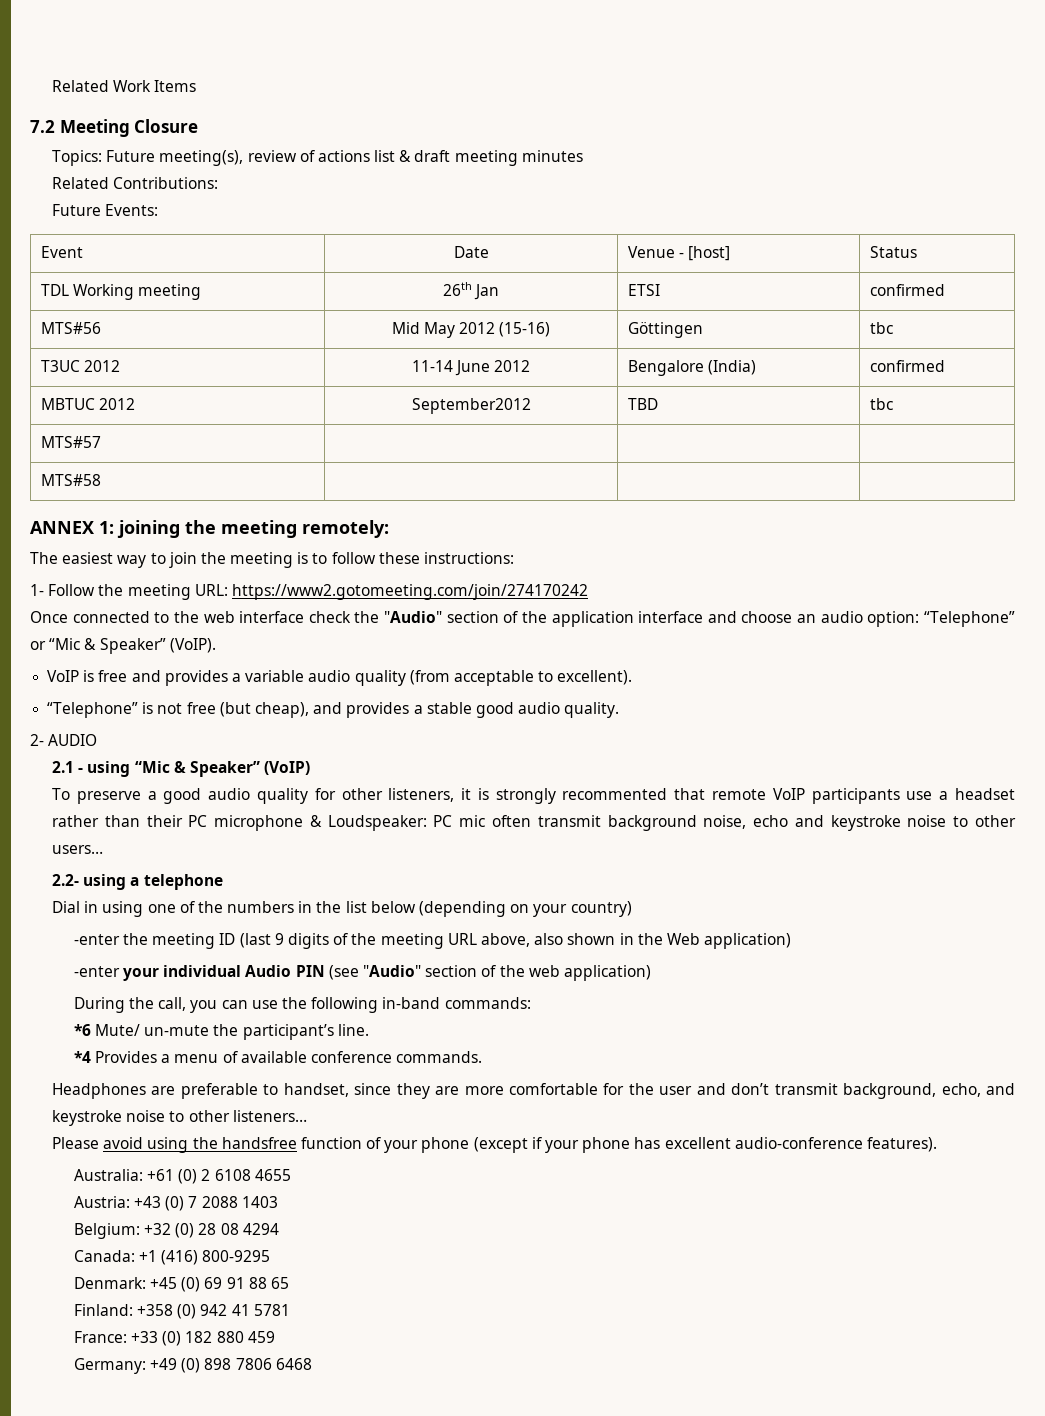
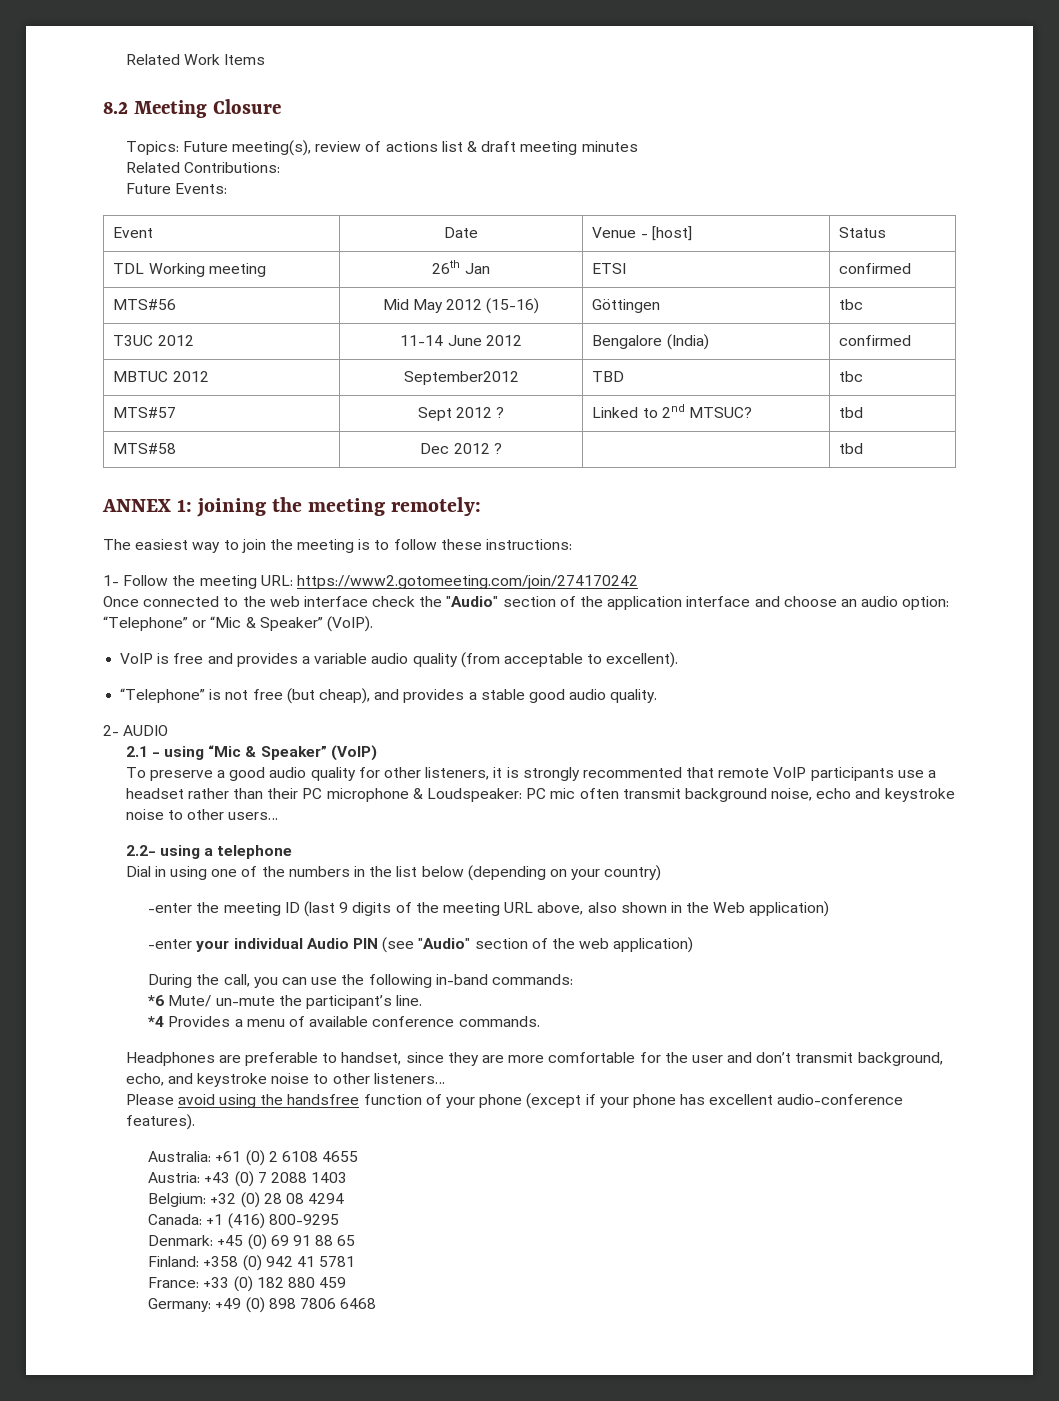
- 7.2 Meeting Closure
+ 8.2 Meeting Closure
- MTS#57 | | |
- MTS#58 | | |
+ MTS#57 | Sept 2012 ? | Linked to 2nd MTSUC? | tbd
+ MTS#58 | Dec 2012 ? | | tbd

